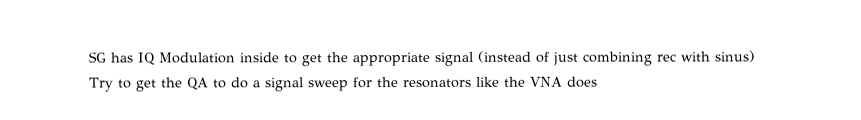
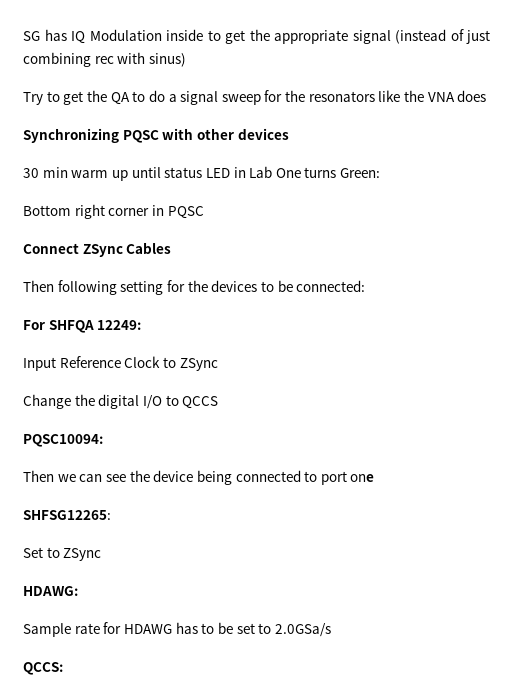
+ Synchronizing PQSC with other devices
+ 30 min warm up until status LED in Lab One turns Green:
+ Bottom right corner in PQSC
+ Connect ZSync Cables
+ Then following setting for the devices to be connected:
+ For SHFQA 12249:
+ Input Reference Clock to ZSync
+ Change the digital I/O to QCCS
+ PQSC10094:
+ Then we can see the device being connected to port one
+ SHFSG12265:
+ Set to ZSync
+ HDAWG:
+ Sample rate for HDAWG has to be set to 2.0GSa/s
+ QCCS:

